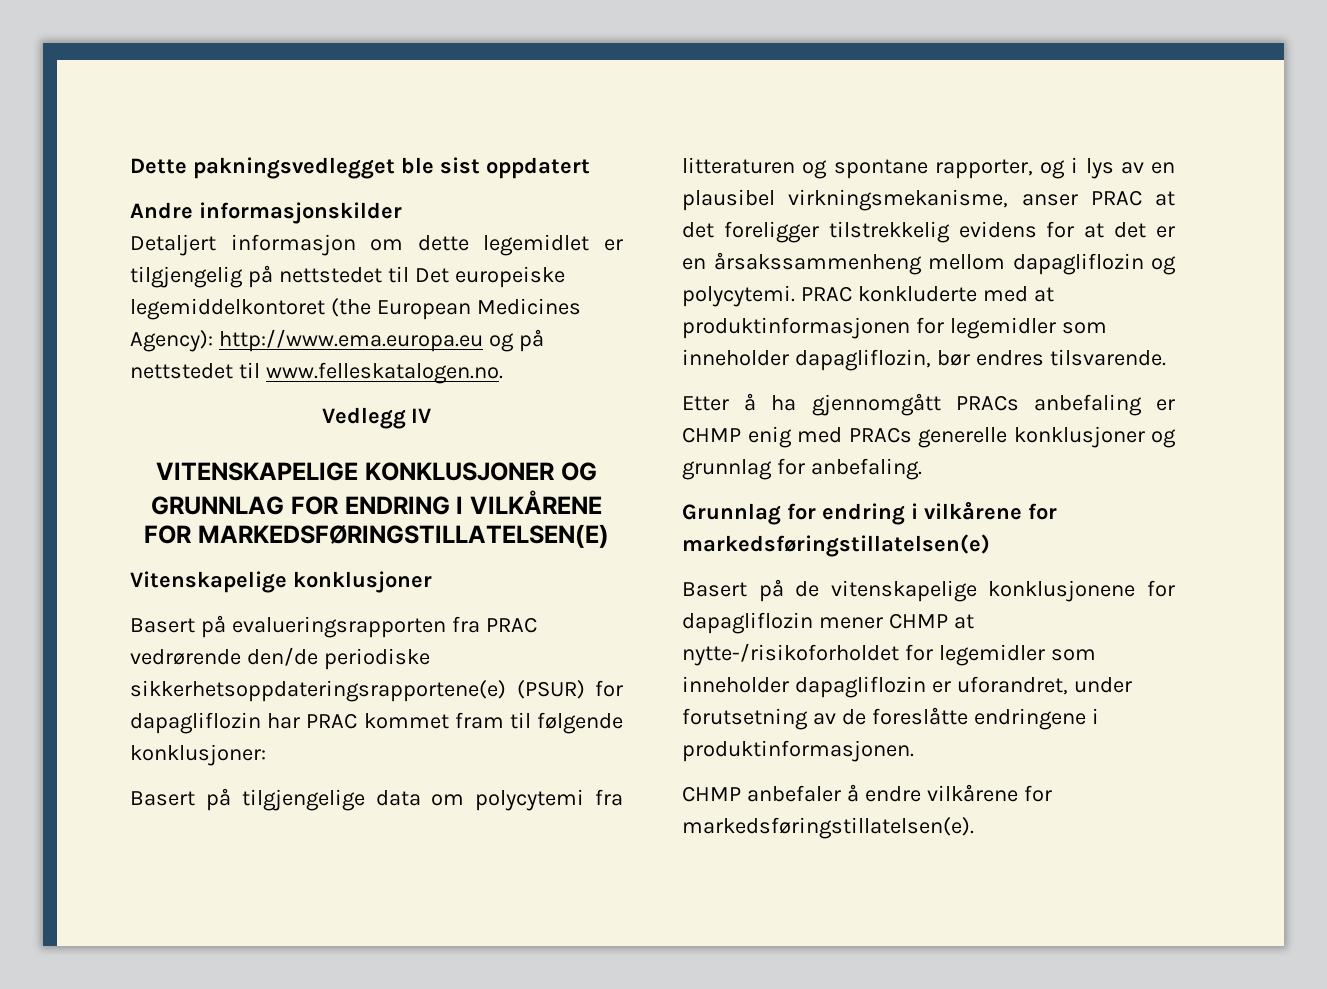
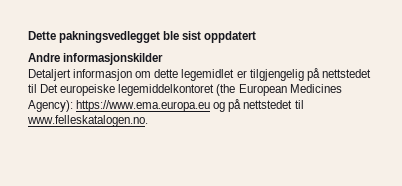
- Detaljert informasjon om dette legemidlet er tilgjengelig på nettstedet til Det europeiske legemiddelkontoret (the European Medicines Agency): http://www.ema.europa.eu og på nettstedet til www.felleskatalogen.no.
+ Detaljert informasjon om dette legemidlet er tilgjengelig på nettstedet til Det europeiske legemiddelkontoret (the European Medicines Agency): https://www.ema.europa.eu og på nettstedet til www.felleskatalogen.no.
- Vedlegg IV
- VITENSKAPELIGE KONKLUSJONER OG GRUNNLAG FOR ENDRING I VILKÅRENE FOR MARKEDSFØRINGSTILLATELSEN(E)
- Vitenskapelige konklusjoner
- Basert på evalueringsrapporten fra PRAC vedrørende den/de periodiske sikkerhetsoppdateringsrapportene(e) (PSUR) for dapagliflozin har PRAC kommet fram til følgende konklusjoner:
- Basert på tilgjengelige data om polycytemi fra litteraturen og spontane rapporter, og i lys av en plausibel virkningsmekanisme, anser PRAC at det foreligger tilstrekkelig evidens for at det er en årsakssammenheng mellom dapagliflozin og polycytemi. PRAC konkluderte med at produktinformasjonen for legemidler som inneholder dapagliflozin, bør endres tilsvarende.
- Etter å ha gjennomgått PRACs anbefaling er CHMP enig med PRACs generelle konklusjoner og grunnlag for anbefaling.
- Grunnlag for endring i vilkårene for markedsføringstillatelsen(e)
- Basert på de vitenskapelige konklusjonene for dapagliflozin mener CHMP at nytte-/risikoforholdet for legemidler som inneholder dapagliflozin er uforandret, under forutsetning av de foreslåtte endringene i produktinformasjonen.
- CHMP anbefaler å endre vilkårene for markedsføringstillatelsen(e).

